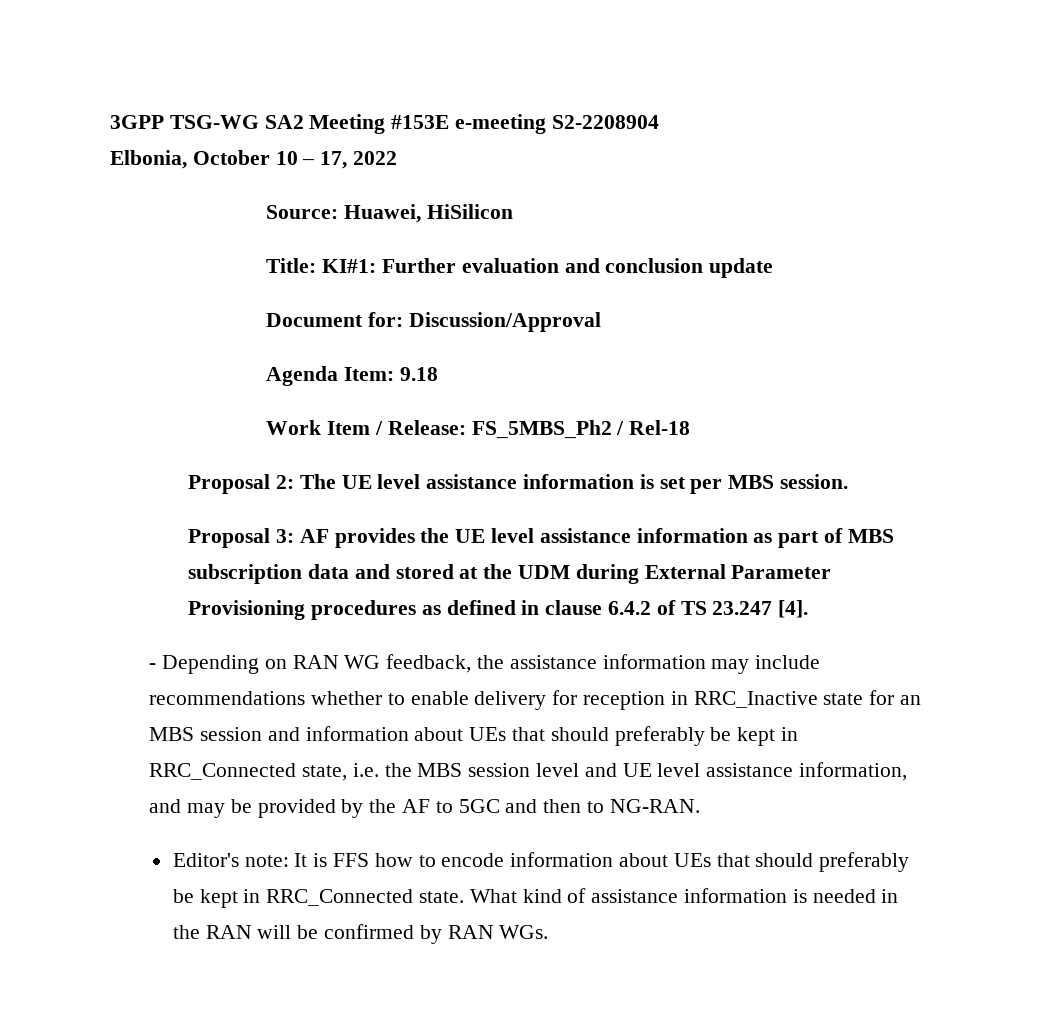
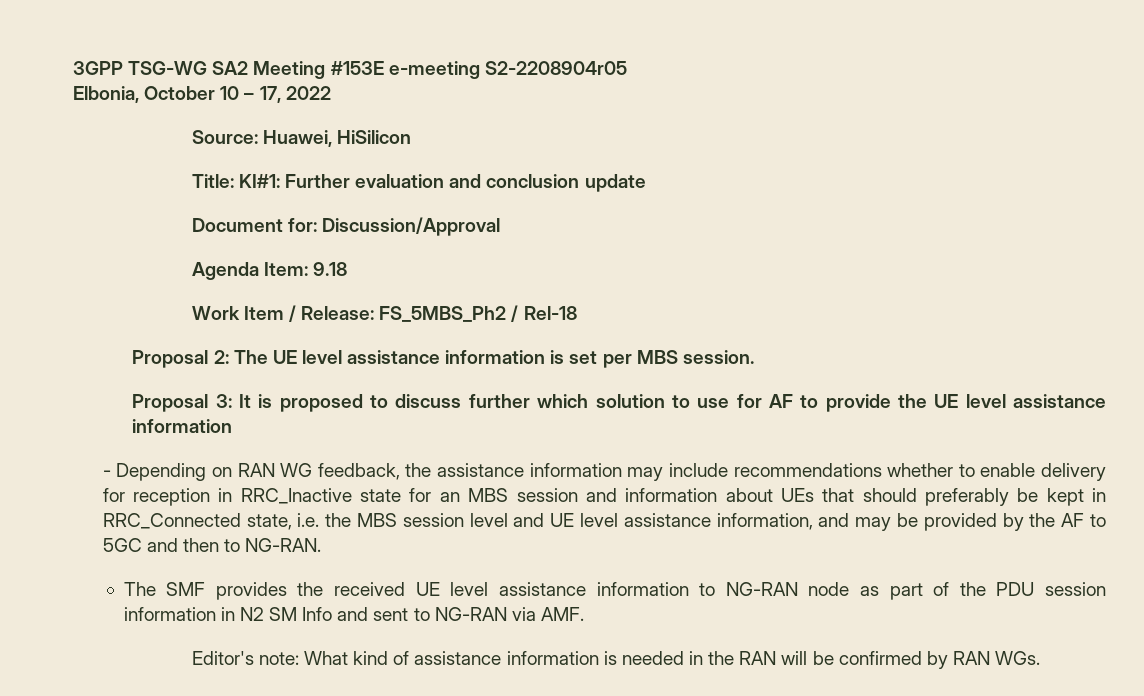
- 3GPP TSG-WG SA2 Meeting #153E e-meeting S2-2208904
+ 3GPP TSG-WG SA2 Meeting #153E e-meeting S2-2208904r05
- Proposal 3: AF provides the UE level assistance information as part of MBS subscription data and stored at the UDM during External Parameter Provisioning procedures as defined in clause 6.4.2 of TS 23.247 [4].
+ Proposal 3: It is proposed to discuss further which solution to use for AF to provide the UE level assistance information
- Editor's note: It is FFS how to encode information about UEs that should preferably be kept in RRC_Connected state. What kind of assistance information is needed in the RAN will be confirmed by RAN WGs.
+ The SMF provides the received UE level assistance information to NG-RAN node as part of the PDU session information in N2 SM Info and sent to NG-RAN via AMF.
+ Editor's note: What kind of assistance information is needed in the RAN will be confirmed by RAN WGs.

